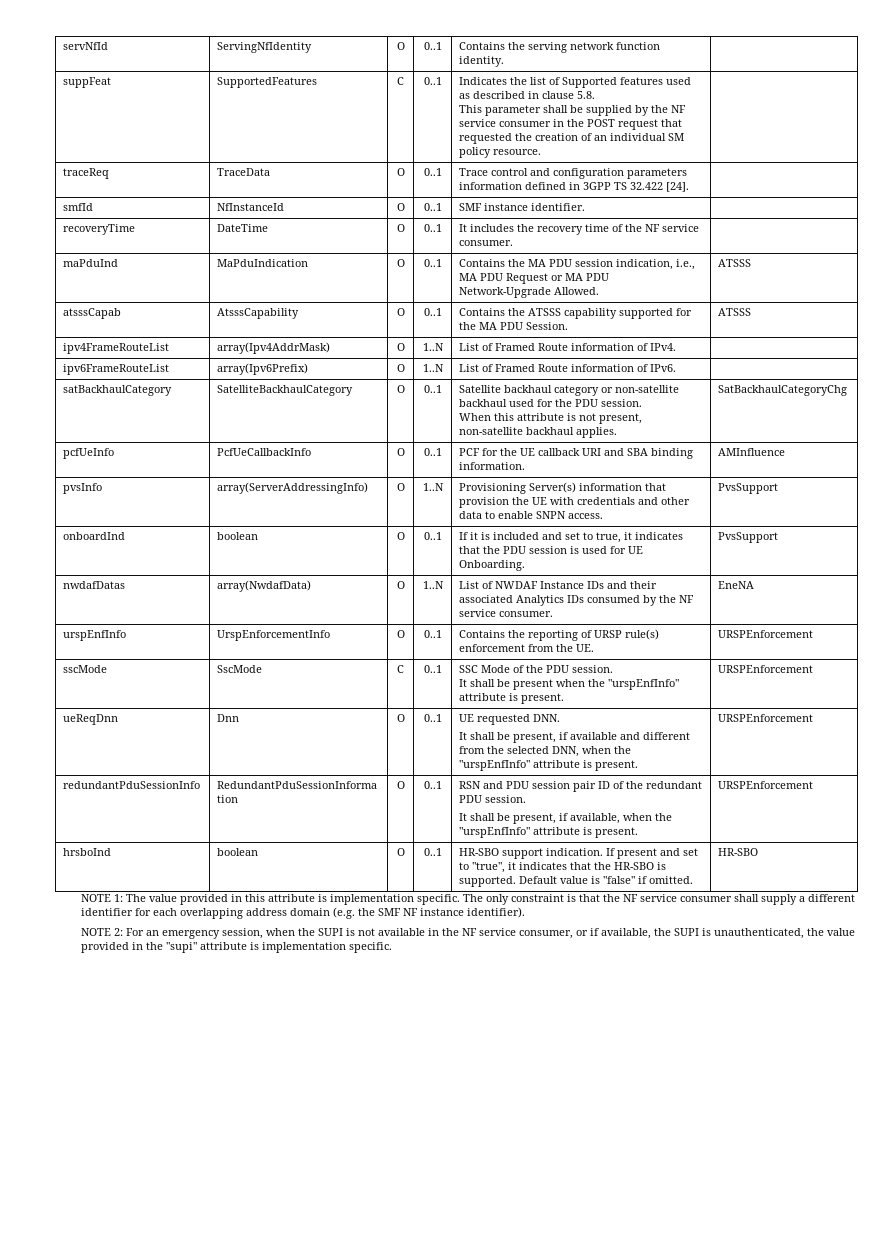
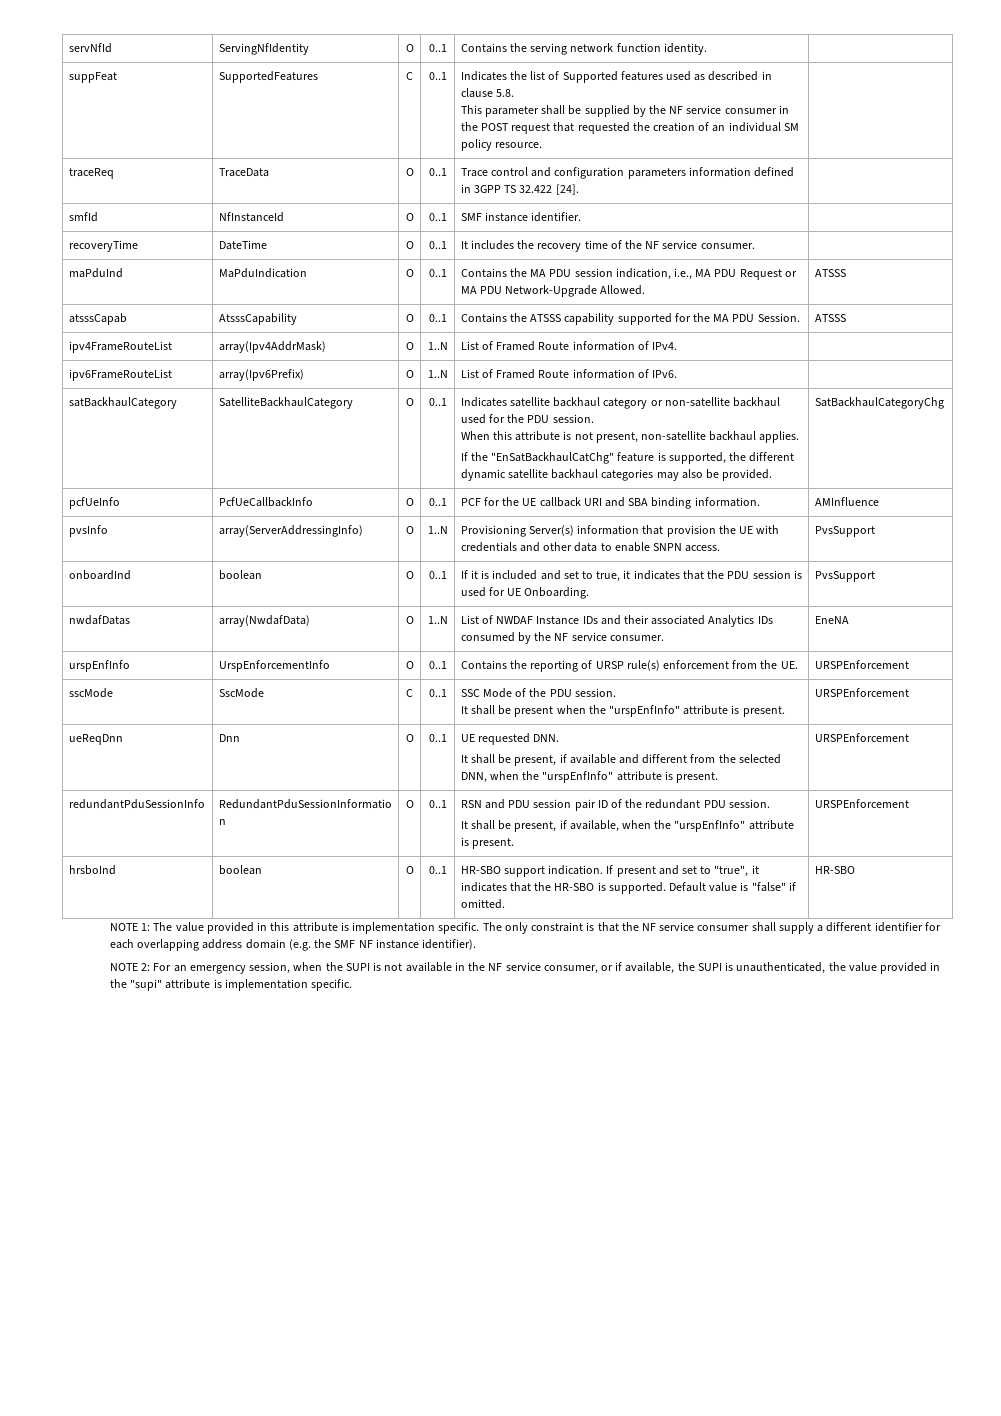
- Satellite backhaul category or non-satellite backhaul used for the PDU session.
+ Indicates satellite backhaul category or non-satellite backhaul used for the PDU session.
+ If the "EnSatBackhaulCatChg" feature is supported, the different dynamic satellite backhaul categories may also be provided.

